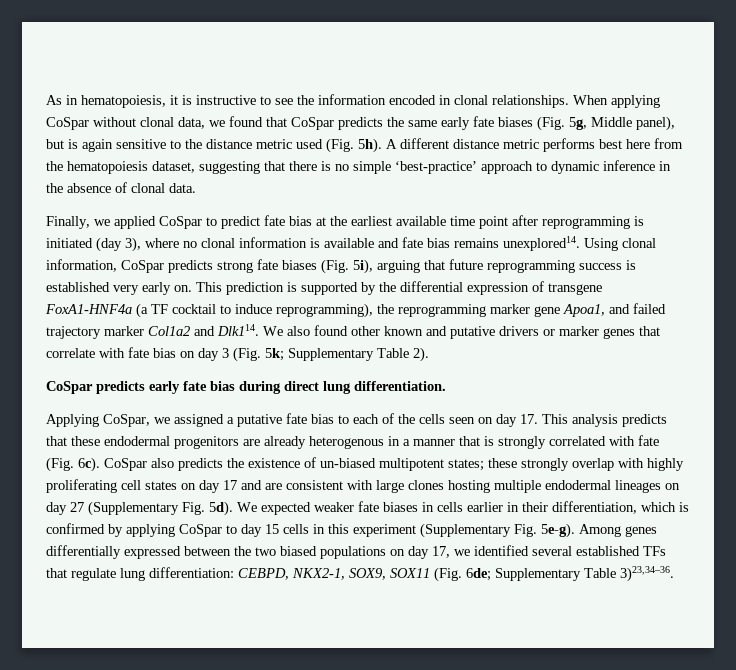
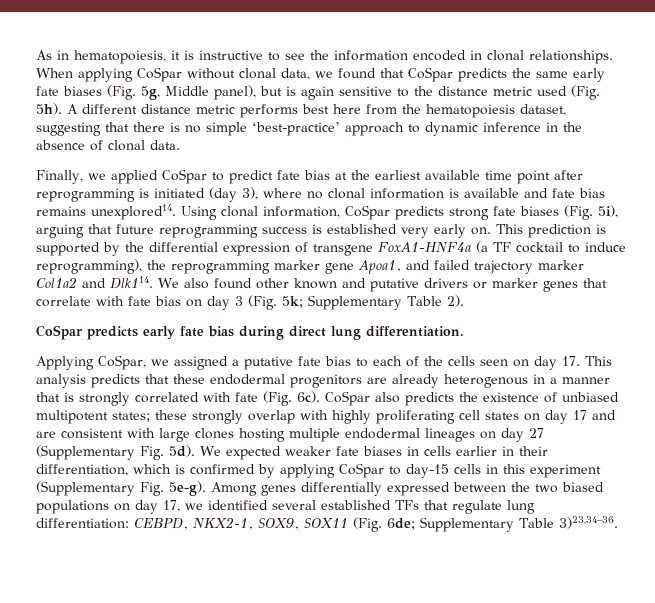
- CoSpar also predicts the existence of un-biased multipotent states; these strongly overlap with highly proliferating cell states on day 17 and are consistent with large clones hosting multiple endodermal lineages on day 27 (Supplementary Fig. 5d).
+ CoSpar also predicts the existence of unbiased multipotent states; these strongly overlap with highly proliferating cell states on day 17 and are consistent with large clones hosting multiple endodermal lineages on day 27 (Supplementary Fig. 5d).
- We expected weaker fate biases in cells earlier in their differentiation, which is confirmed by applying CoSpar to day 15 cells in this experiment (Supplementary Fig. 5e-g).
+ We expected weaker fate biases in cells earlier in their differentiation, which is confirmed by applying CoSpar to day-15 cells in this experiment (Supplementary Fig. 5e-g).

